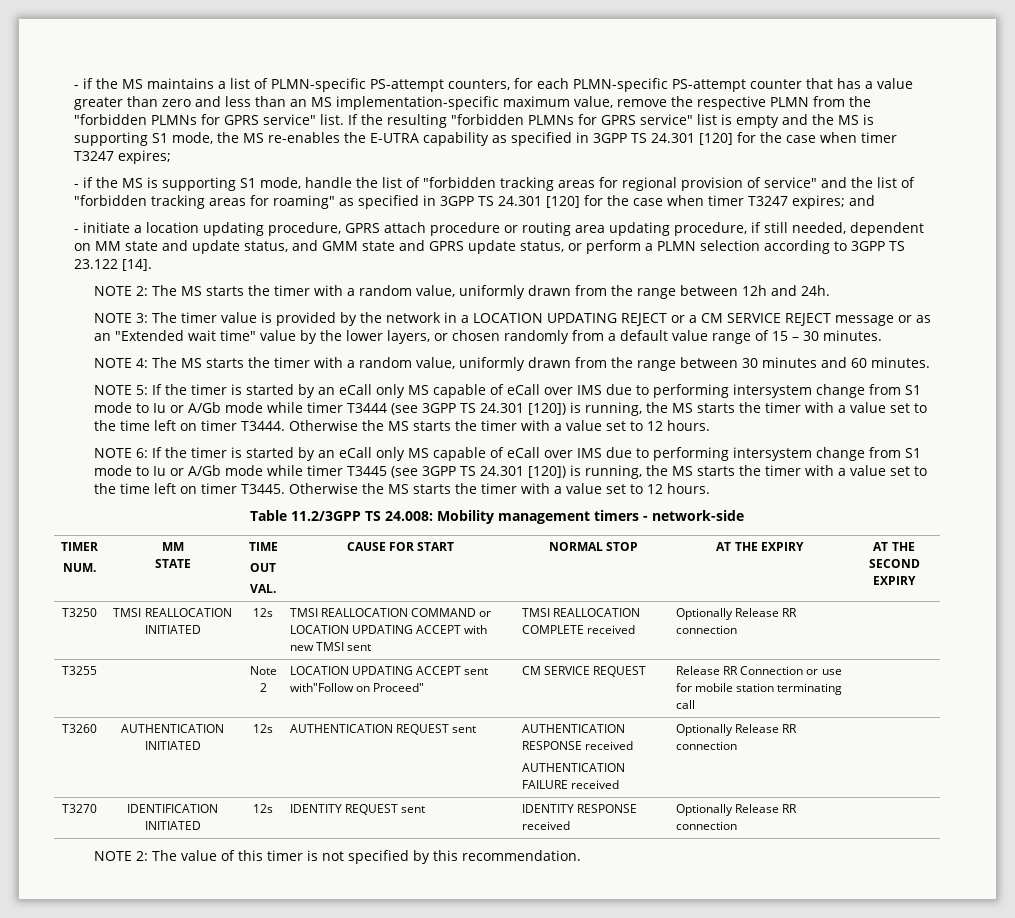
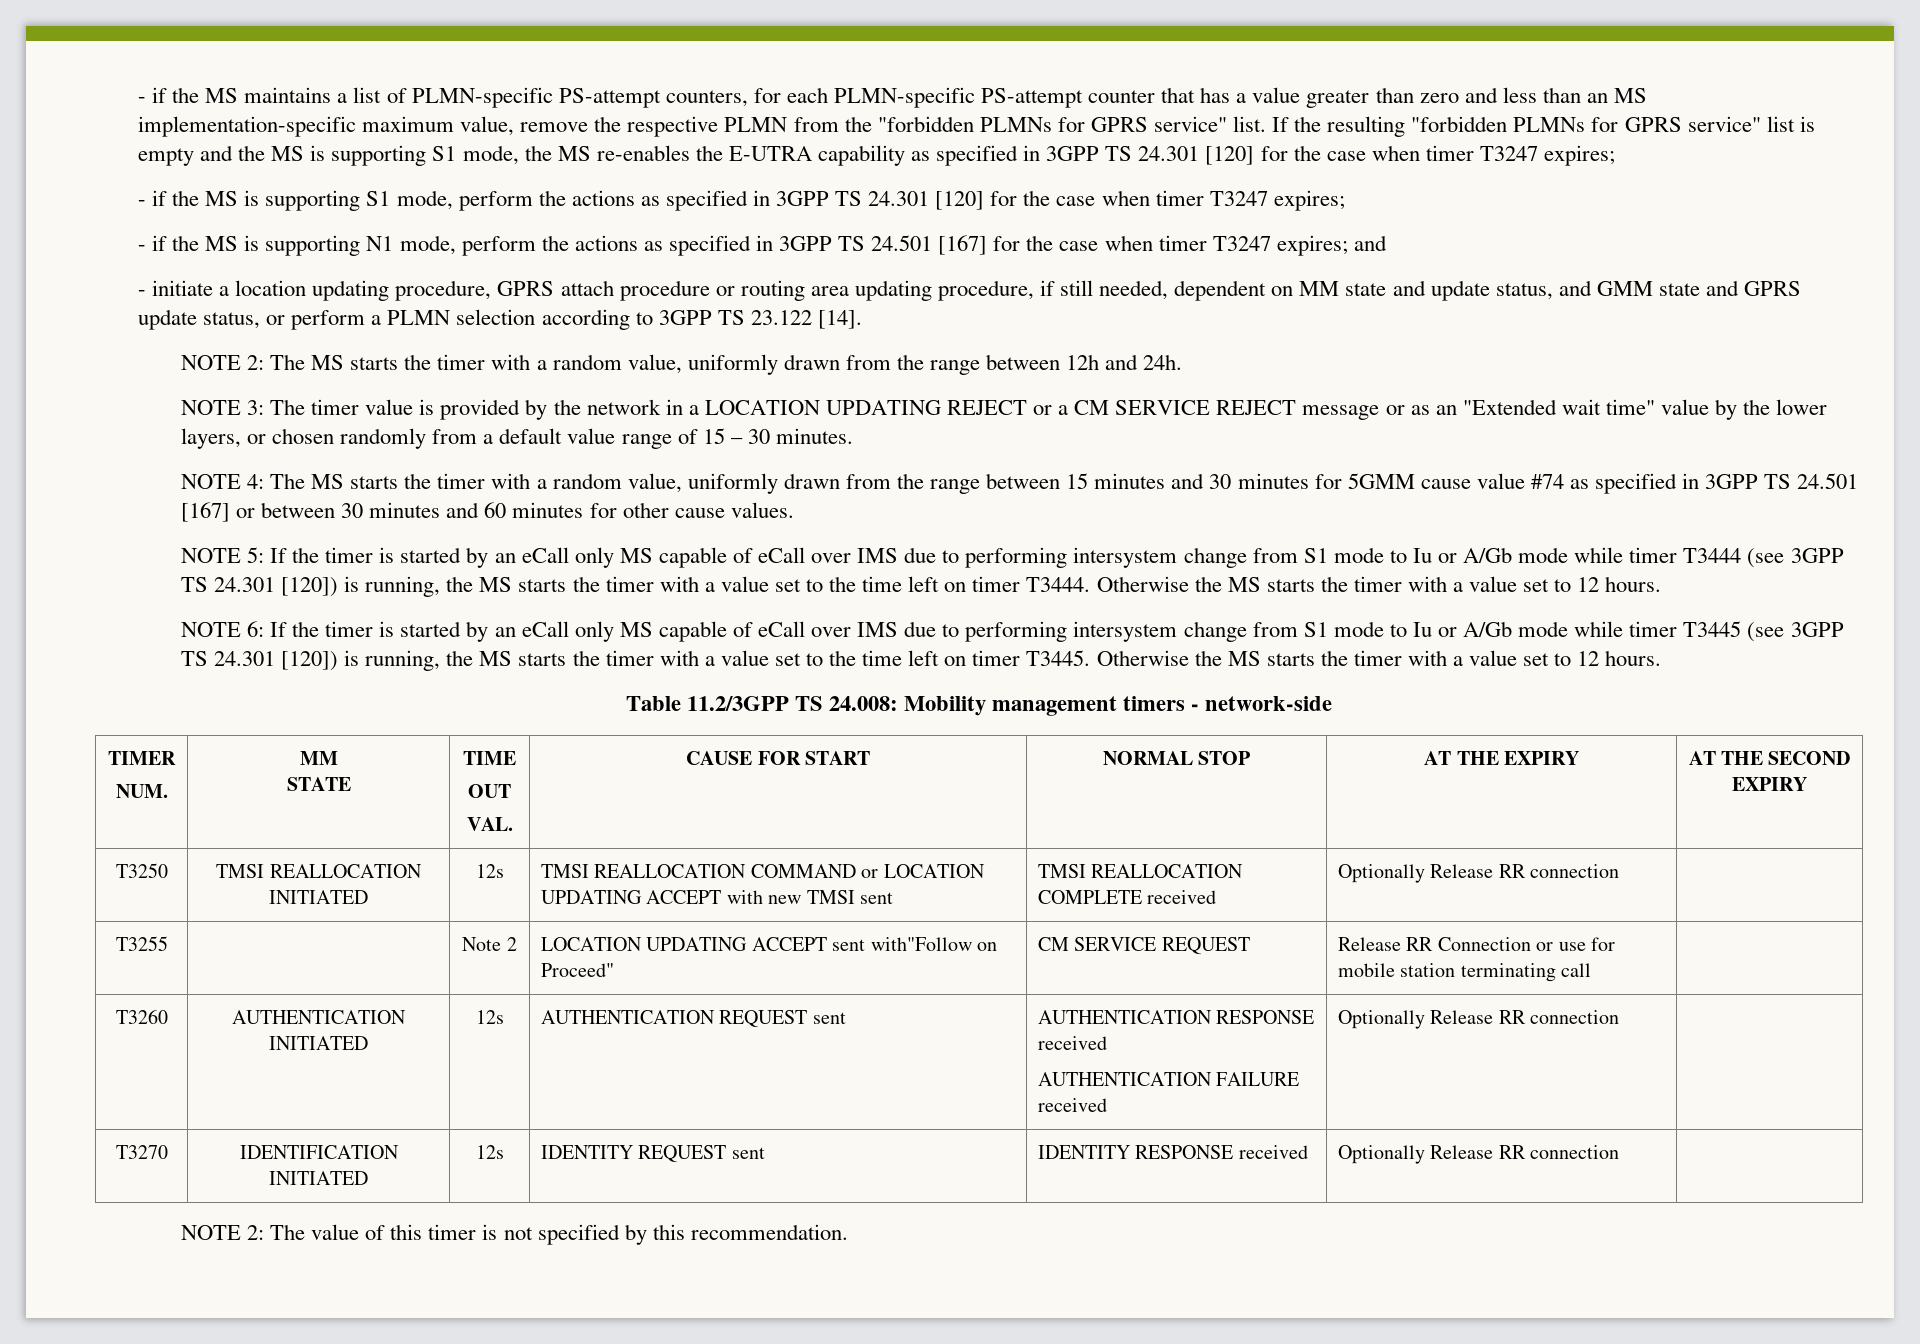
- - if the MS is supporting S1 mode, handle the list of "forbidden tracking areas for regional provision of service" and the list of "forbidden tracking areas for roaming" as specified in 3GPP TS 24.301 [120] for the case when timer T3247 expires; and
+ - if the MS is supporting S1 mode, perform the actions as specified in 3GPP TS 24.301 [120] for the case when timer T3247 expires;
+ - if the MS is supporting N1 mode, perform the actions as specified in 3GPP TS 24.501 [167] for the case when timer T3247 expires; and
- NOTE 4: The MS starts the timer with a random value, uniformly drawn from the range between 30 minutes and 60 minutes.
+ NOTE 4: The MS starts the timer with a random value, uniformly drawn from the range between 15 minutes and 30 minutes for 5GMM cause value #74 as specified in 3GPP TS 24.501 [167] or between 30 minutes and 60 minutes for other cause values.

